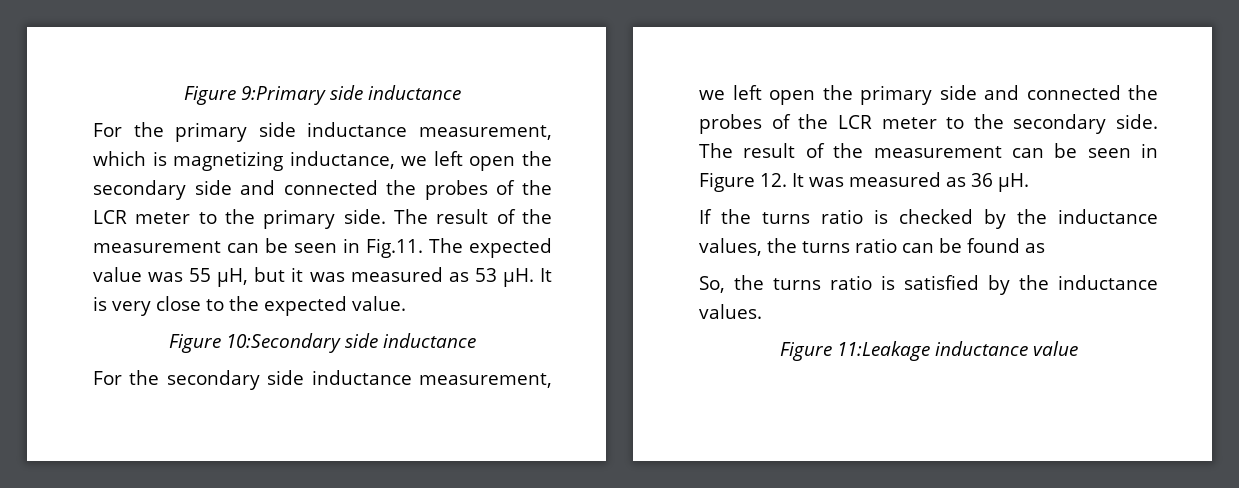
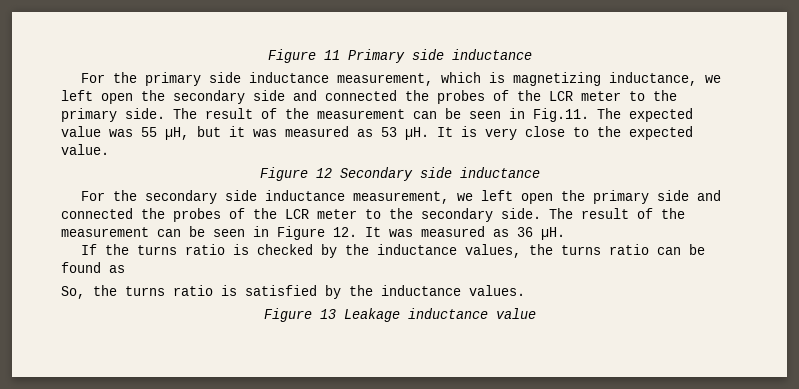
- Figure 9:Primary side inductance
+ Figure 11 Primary side inductance
- Figure 10:Secondary side inductance
+ Figure 12 Secondary side inductance
- Figure 11:Leakage inductance value
+ Figure 13 Leakage inductance value

